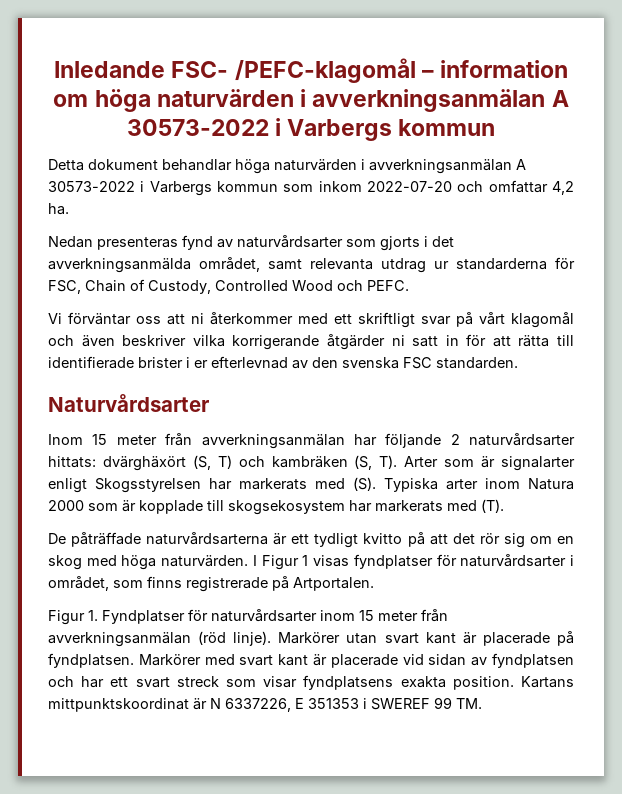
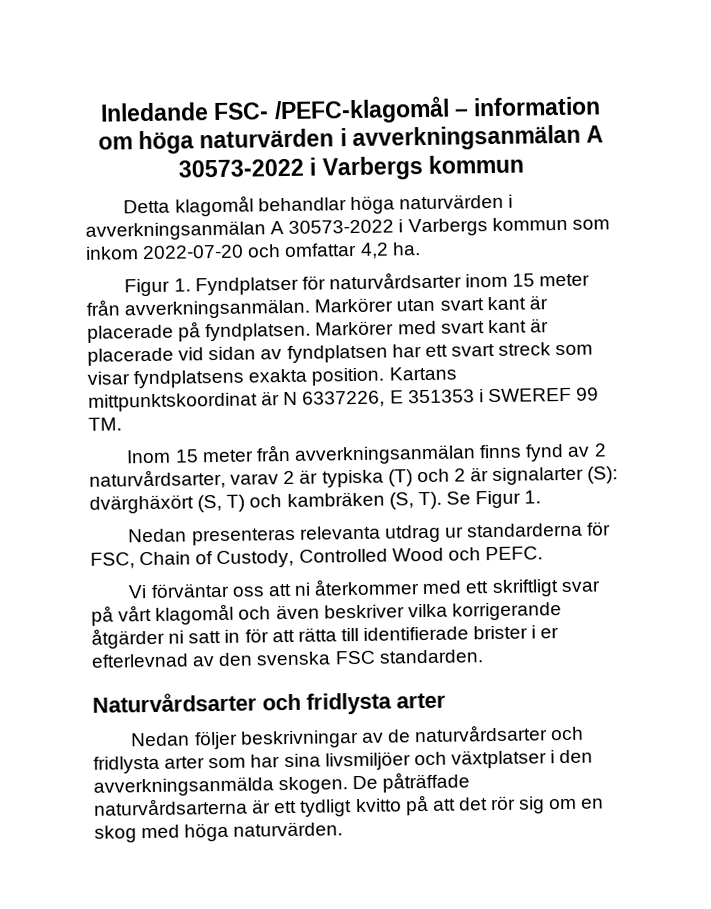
- Detta dokument behandlar höga naturvärden i avverkningsanmälan A 30573-2022 i Varbergs kommun som inkom 2022-07-20 och omfattar 4,2 ha.
+ Detta klagomål behandlar höga naturvärden i avverkningsanmälan A 30573-2022 i Varbergs kommun som inkom 2022-07-20 och omfattar 4,2 ha.
- Nedan presenteras fynd av naturvårdsarter som gjorts i det avverkningsanmälda området, samt relevanta utdrag ur standarderna för FSC, Chain of Custody, Controlled Wood och PEFC.
+ Figur 1. Fyndplatser för naturvårdsarter inom 15 meter från avverkningsanmälan. Markörer utan svart kant är placerade på fyndplatsen. Markörer med svart kant är placerade vid sidan av fyndplatsen har ett svart streck som visar fyndplatsens exakta position. Kartans mittpunktskoordinat är N 6337226, E 351353 i SWEREF 99 TM.
+ Inom 15 meter från avverkningsanmälan finns fynd av 2 naturvårdsarter, varav 2 är typiska (T) och 2 är signalarter (S): dvärghäxört (S, T) och kambräken (S, T). Se Figur 1.
+ Nedan presenteras relevanta utdrag ur standarderna för FSC, Chain of Custody, Controlled Wood och PEFC.
- Naturvårdsarter
- Inom 15 meter från avverkningsanmälan har följande 2 naturvårdsarter hittats: dvärghäxört (S, T) och kambräken (S, T). Arter som är signalarter enligt Skogsstyrelsen har markerats med (S). Typiska arter inom Natura 2000 som är kopplade till skogsekosystem har markerats med (T).
- De påträffade naturvårdsarterna är ett tydligt kvitto på att det rör sig om en skog med höga naturvärden. I Figur 1 visas fyndplatser för naturvårdsarter i området, som finns registrerade på Artportalen.
- Figur 1. Fyndplatser för naturvårdsarter inom 15 meter från avverkningsanmälan (röd linje). Markörer utan svart kant är placerade på fyndplatsen. Markörer med svart kant är placerade vid sidan av fyndplatsen och har ett svart streck som visar fyndplatsens exakta position. Kartans mittpunktskoordinat är N 6337226, E 351353 i SWEREF 99 TM.
+ Naturvårdsarter och fridlysta arter
+ Nedan följer beskrivningar av de naturvårdsarter och fridlysta arter som har sina livsmiljöer och växtplatser i den avverkningsanmälda skogen. De påträffade naturvårdsarterna är ett tydligt kvitto på att det rör sig om en skog med höga naturvärden.

